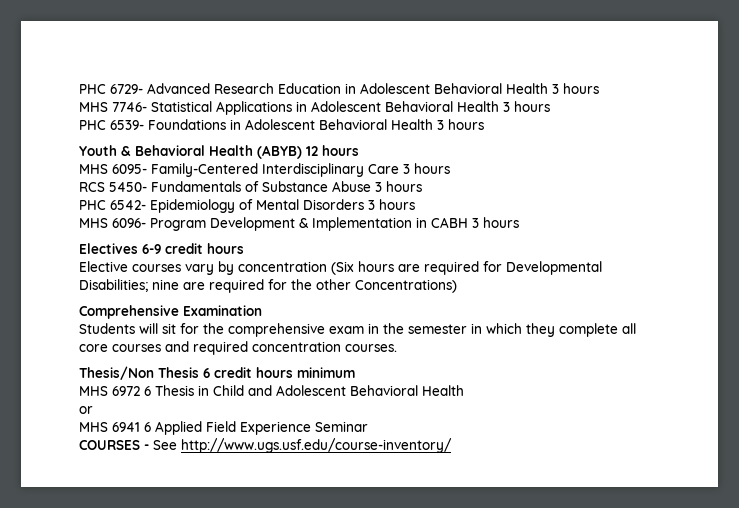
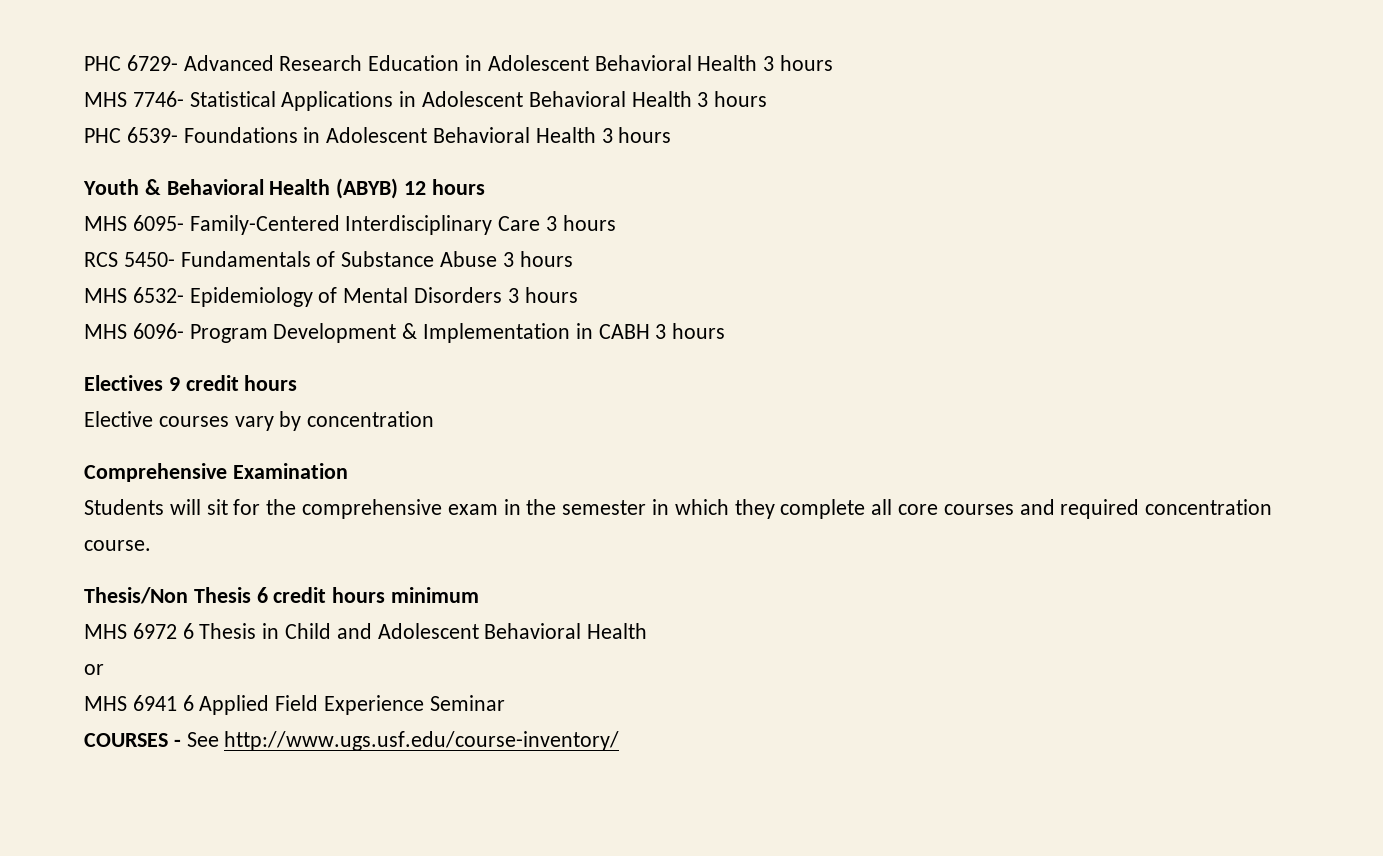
- PHC 6542- Epidemiology of Mental Disorders 3 hours
+ MHS 6532- Epidemiology of Mental Disorders 3 hours
- Electives 6-9 credit hours
+ Electives 9 credit hours
- Elective courses vary by concentration (Six hours are required for Developmental Disabilities; nine are required for the other Concentrations)
+ Elective courses vary by concentration
- Students will sit for the comprehensive exam in the semester in which they complete all core courses and required concentration courses.
+ Students will sit for the comprehensive exam in the semester in which they complete all core courses and required concentration course.

